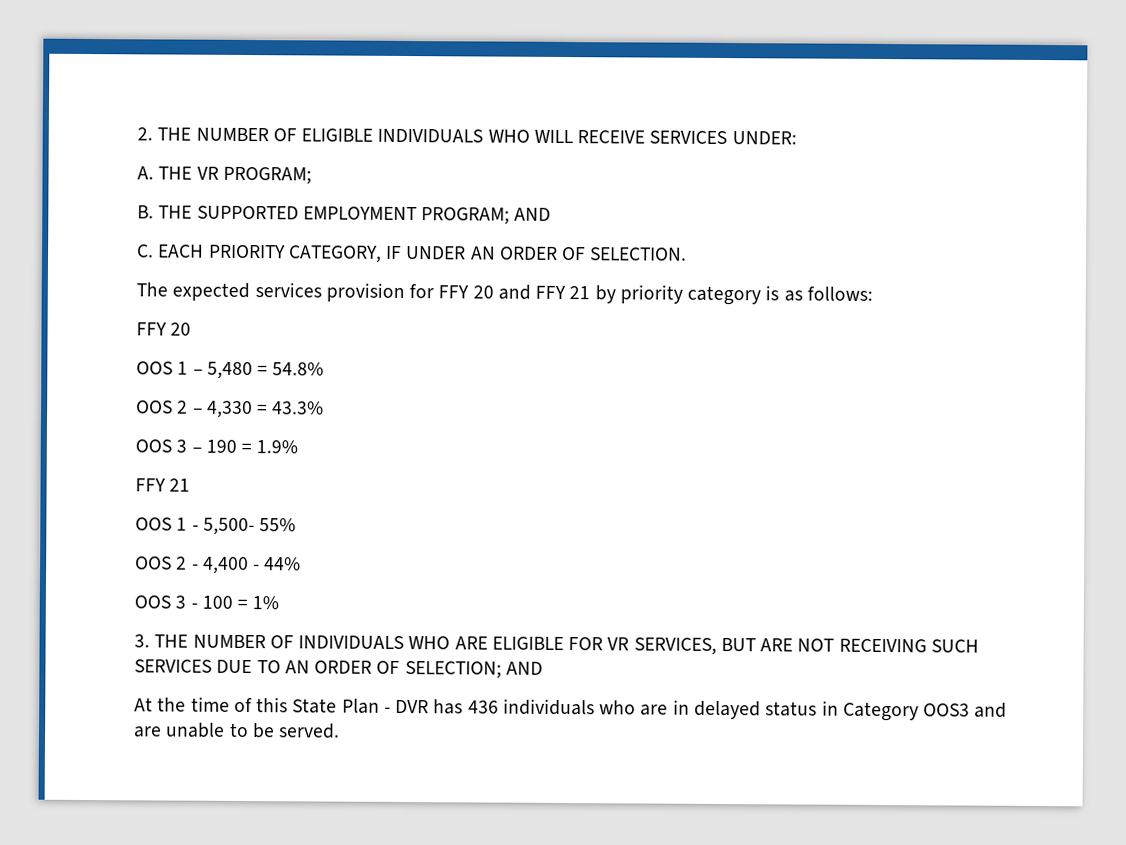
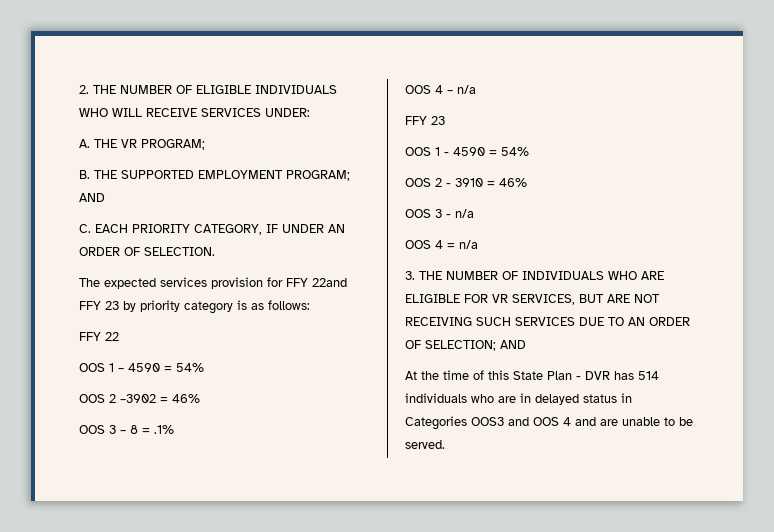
- The expected services provision for FFY 20 and FFY 21 by priority category is as follows:
- FFY 20
- OOS 1 – 5,480 = 54.8%
- OOS 2 – 4,330 = 43.3%
- OOS 3 – 190 = 1.9%
- FFY 21
- OOS 1 - 5,500- 55%
- OOS 2 - 4,400 - 44%
- OOS 3 - 100 = 1%
+ The expected services provision for FFY 22and FFY 23 by priority category is as follows:
+ FFY 22
+ OOS 1 – 4590 = 54%
+ OOS 2 –3902 = 46%
+ OOS 3 – 8 = .1%
+ OOS 4 – n/a
+ FFY 23
+ OOS 1 - 4590 = 54%
+ OOS 2 - 3910 = 46%
+ OOS 3 - n/a
+ OOS 4 = n/a
- At the time of this State Plan - DVR has 436 individuals who are in delayed status in Category OOS3 and are unable to be served.
+ At the time of this State Plan - DVR has 514 individuals who are in delayed status in Categories OOS3 and OOS 4 and are unable to be served.

